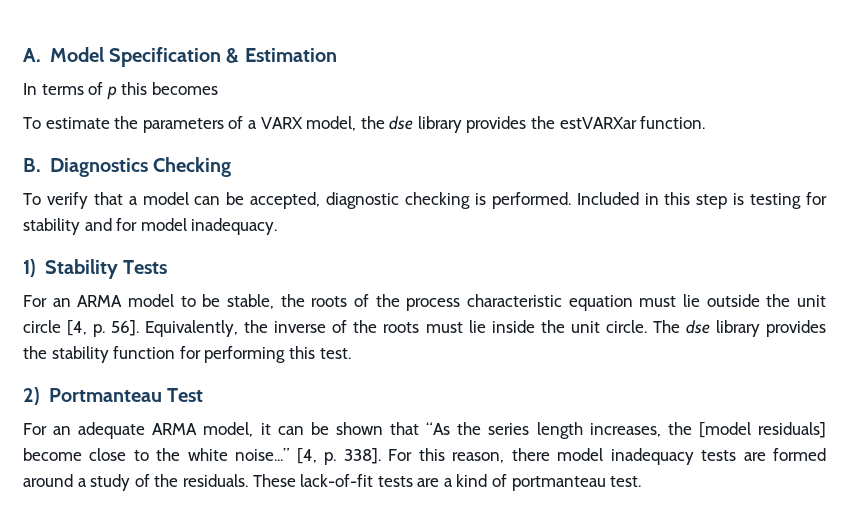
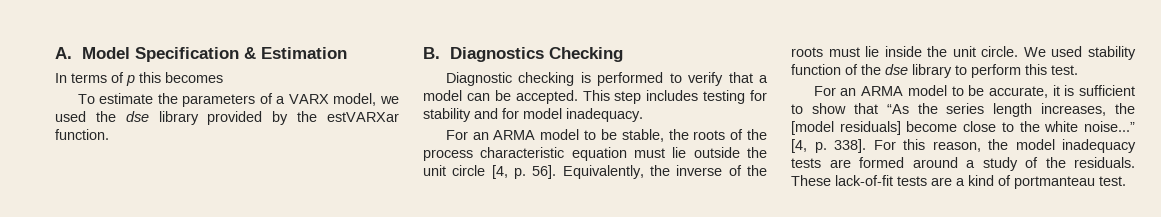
- To estimate the parameters of a VARX model, the dse library provides the estVARXar function.
+ To estimate the parameters of a VARX model, we used the dse library provided by the estVARXar function.
- To verify that a model can be accepted, diagnostic checking is performed. Included in this step is testing for stability and for model inadequacy.
+ Diagnostic checking is performed to verify that a model can be accepted. This step includes testing for stability and for model inadequacy.
- 1) Stability Tests
- The dse library provides the stability function for performing this test.
+ We used stability function of the dse library to perform this test.
- 2) Portmanteau Test
- For an adequate ARMA model, it can be shown that “As the series length increases, the [model residuals] become close to the white noise...”
+ For an ARMA model to be accurate, it is sufficient to show that “As the series length increases, the [model residuals] become close to the white noise...”
- For this reason, there model inadequacy tests are formed around a study of the residuals.
+ For this reason, the model inadequacy tests are formed around a study of the residuals.

